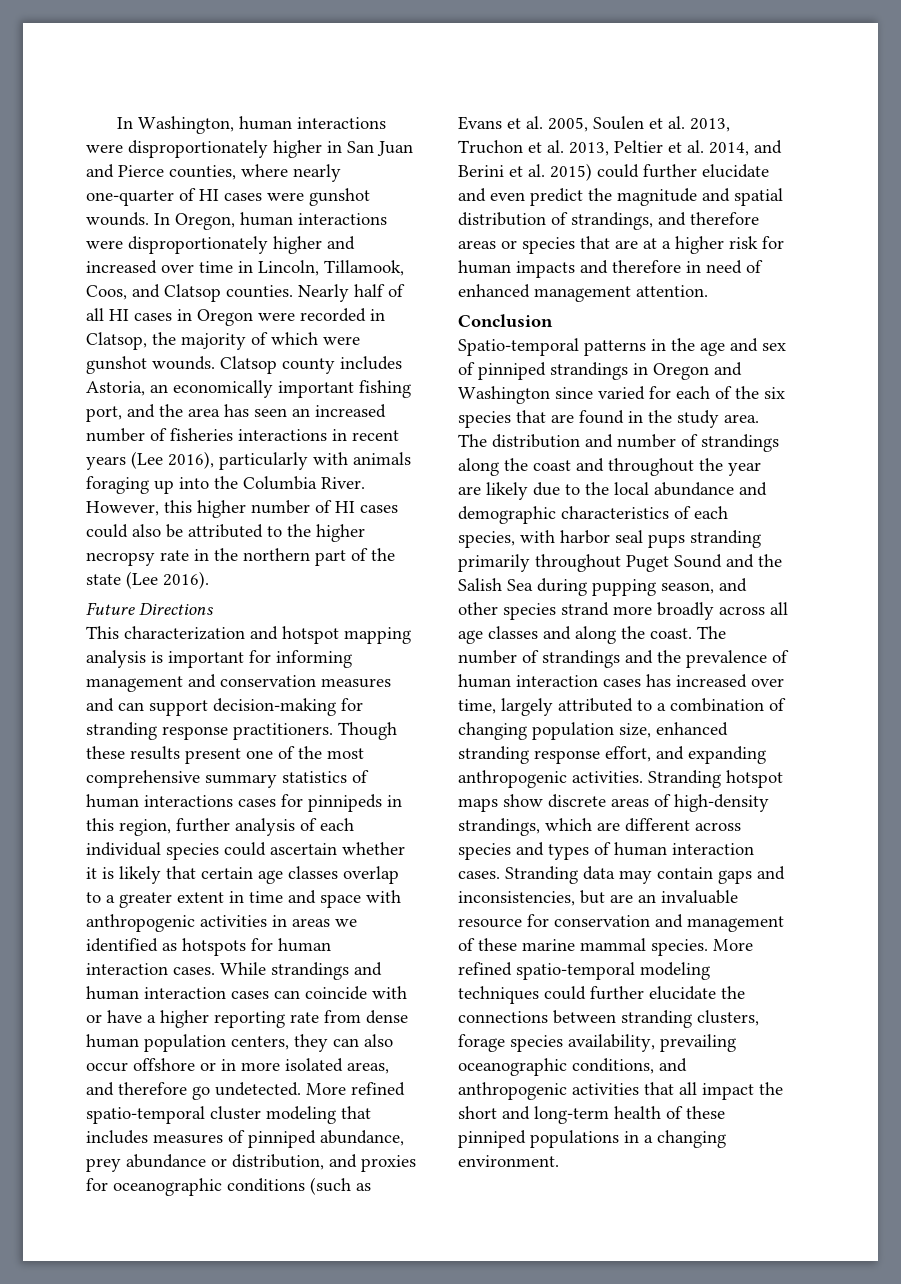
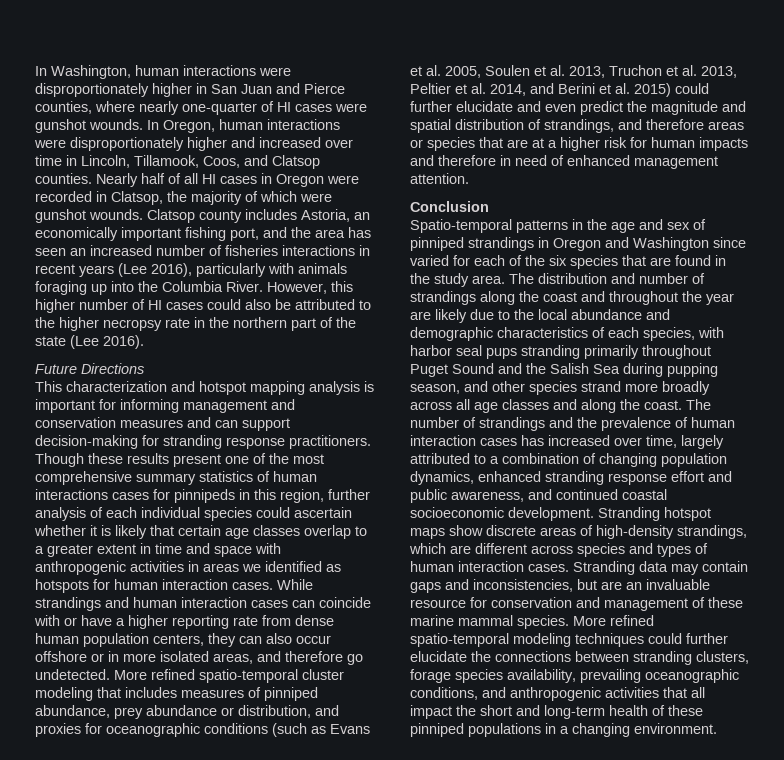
- The number of strandings and the prevalence of human interaction cases has increased over time, largely attributed to a combination of changing population size, enhanced stranding response effort, and expanding anthropogenic activities.
+ The number of strandings and the prevalence of human interaction cases has increased over time, largely attributed to a combination of changing population dynamics, enhanced stranding response effort and public awareness, and continued coastal socioeconomic development.

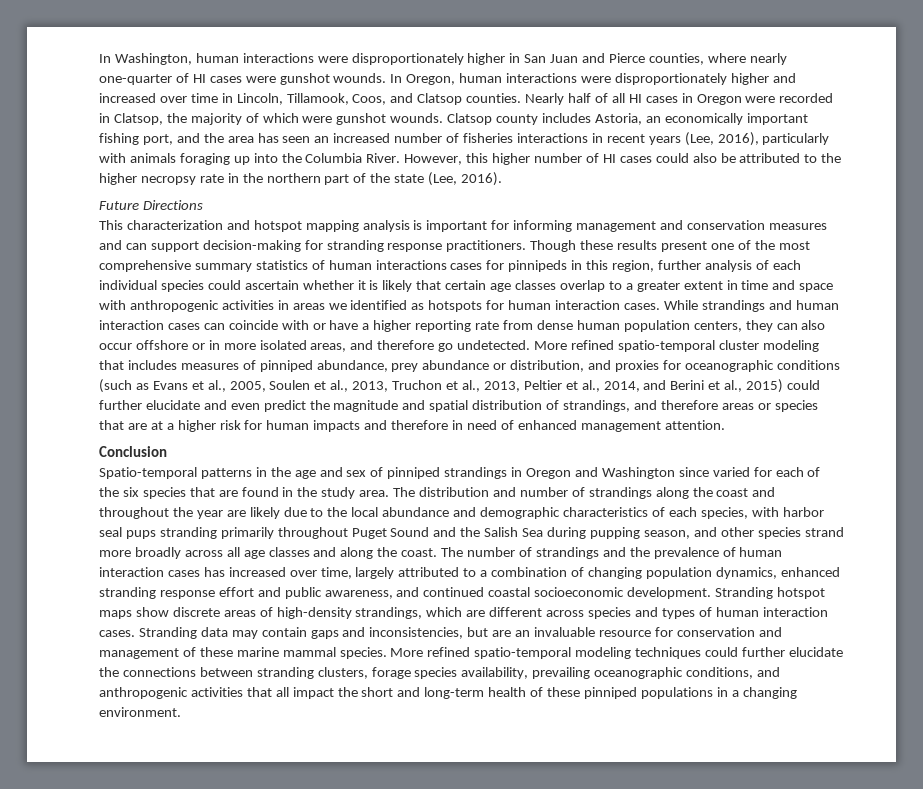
- Clatsop county includes Astoria, an economically important fishing port, and the area has seen an increased number of fisheries interactions in recent years (Lee 2016), particularly with animals foraging up into the Columbia River.
+ Clatsop county includes Astoria, an economically important fishing port, and the area has seen an increased number of fisheries interactions in recent years (Lee, 2016), particularly with animals foraging up into the Columbia River.
- However, this higher number of HI cases could also be attributed to the higher necropsy rate in the northern part of the state (Lee 2016).
+ However, this higher number of HI cases could also be attributed to the higher necropsy rate in the northern part of the state (Lee, 2016).
- More refined spatio-temporal cluster modeling that includes measures of pinniped abundance, prey abundance or distribution, and proxies for oceanographic conditions (such as Evans et al. 2005, Soulen et al. 2013, Truchon et al. 2013, Peltier et al. 2014, and Berini et al. 2015) could further elucidate and even predict the magnitude and spatial distribution of strandings, and therefore areas or species that are at a higher risk for human impacts and therefore in need of enhanced management attention.
+ More refined spatio-temporal cluster modeling that includes measures of pinniped abundance, prey abundance or distribution, and proxies for oceanographic conditions (such as Evans et al., 2005, Soulen et al., 2013, Truchon et al., 2013, Peltier et al., 2014, and Berini et al., 2015) could further elucidate and even predict the magnitude and spatial distribution of strandings, and therefore areas or species that are at a higher risk for human impacts and therefore in need of enhanced management attention.

